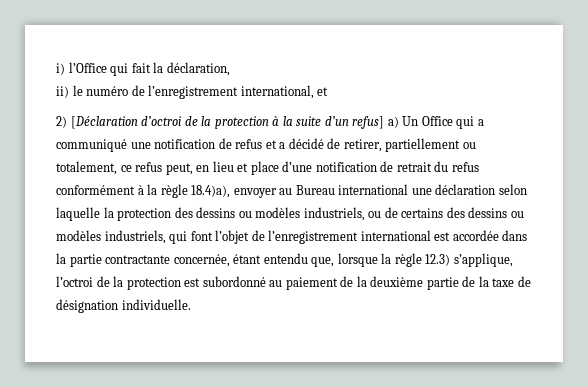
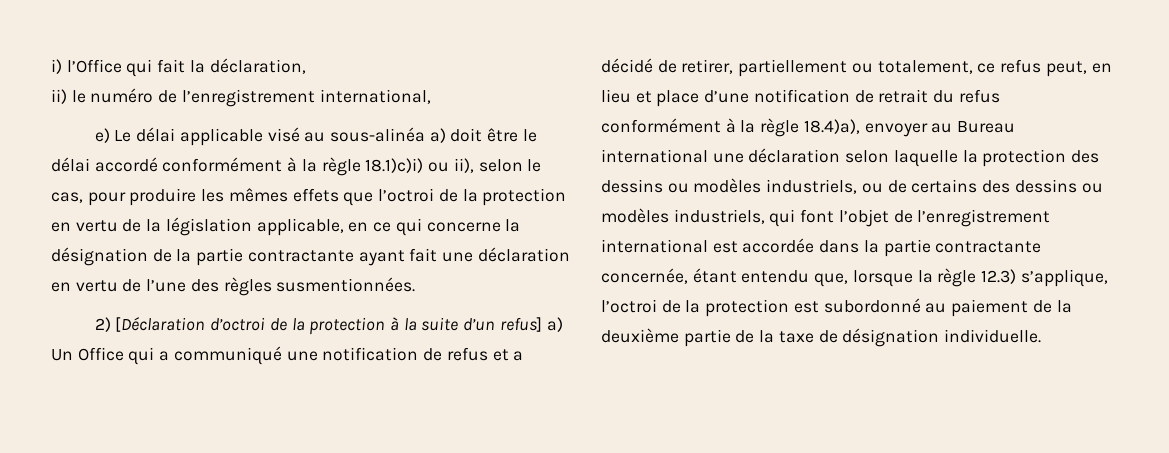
- ii) le numéro de l’enregistrement international, et
+ ii) le numéro de l’enregistrement international,
+ e) Le délai applicable visé au sous-alinéa a) doit être le délai accordé conformément à la règle 18.1)c)i) ou ii), selon le cas, pour produire les mêmes effets que l’octroi de la protection en vertu de la législation applicable, en ce qui concerne la désignation de la partie contractante ayant fait une déclaration en vertu de l’une des règles susmentionnées.

